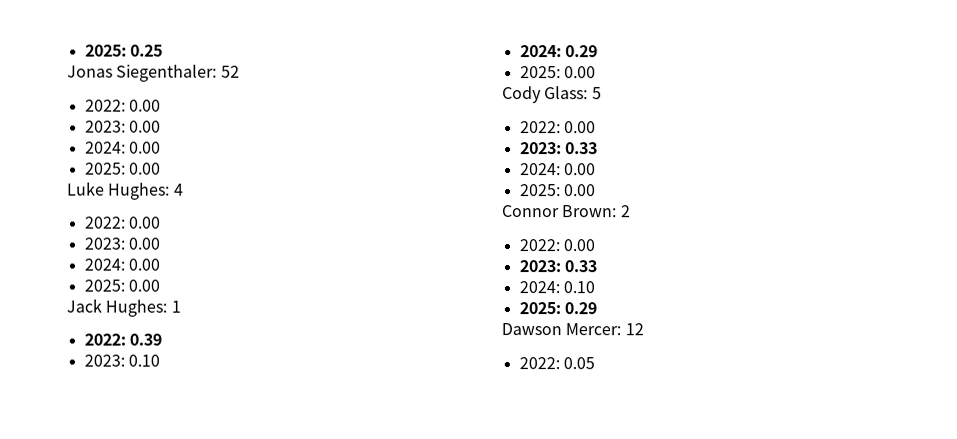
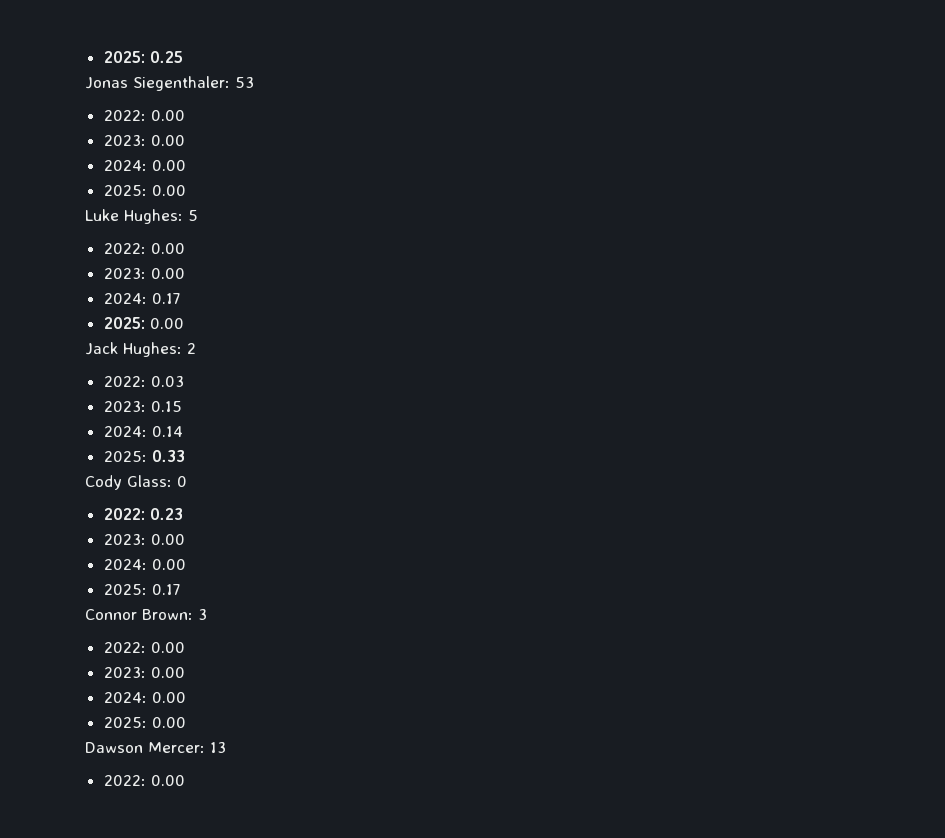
- Jonas Siegenthaler: 52
+ Jonas Siegenthaler: 53
- Luke Hughes: 4
+ Luke Hughes: 5
+ 2022: 0.00
+ 2023: 0.00
+ 2024: 0.17
+ 2025: 0.00
+ Jack Hughes: 2
+ 2022: 0.03
+ 2023: 0.15
+ 2024: 0.14
+ 2025: 0.33
+ Cody Glass: 0
+ 2022: 0.23
+ 2023: 0.00
+ 2024: 0.00
+ 2025: 0.17
+ Connor Brown: 3
  2022: 0.00
  2023: 0.00
  2024: 0.00
  2025: 0.00
- Jack Hughes: 1
- 2022: 0.39
- 2023: 0.10
- 2024: 0.29
- 2025: 0.00
- Cody Glass: 5
+ Dawson Mercer: 13
  2022: 0.00
- 2023: 0.33
- 2024: 0.00
- 2025: 0.00
- Connor Brown: 2
- 2022: 0.00
- 2023: 0.33
- 2024: 0.10
- 2025: 0.29
- Dawson Mercer: 12
- 2022: 0.05

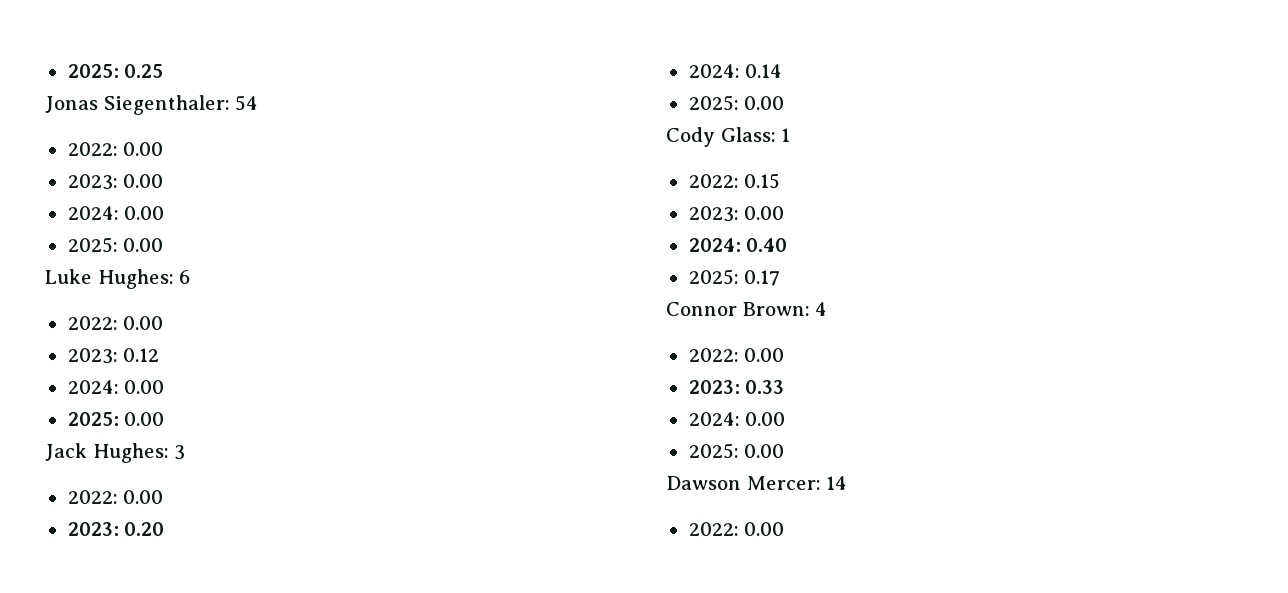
- Jonas Siegenthaler: 53
+ Jonas Siegenthaler: 54
- Luke Hughes: 5
+ Luke Hughes: 6
  2022: 0.00
- 2023: 0.00
- 2024: 0.17
+ 2023: 0.12
+ 2024: 0.00
- Jack Hughes: 2
- 2022: 0.03
- 2023: 0.15
+ Jack Hughes: 3
+ 2022: 0.00
+ 2023: 0.20
  2024: 0.14
- 2025: 0.33
+ 2025: 0.00
- Cody Glass: 0
- 2022: 0.23
+ Cody Glass: 1
+ 2022: 0.15
  2023: 0.00
- 2024: 0.00
+ 2024: 0.40
- Connor Brown: 3
+ Connor Brown: 4
  2022: 0.00
- 2023: 0.00
+ 2023: 0.33
- Dawson Mercer: 13
+ Dawson Mercer: 14

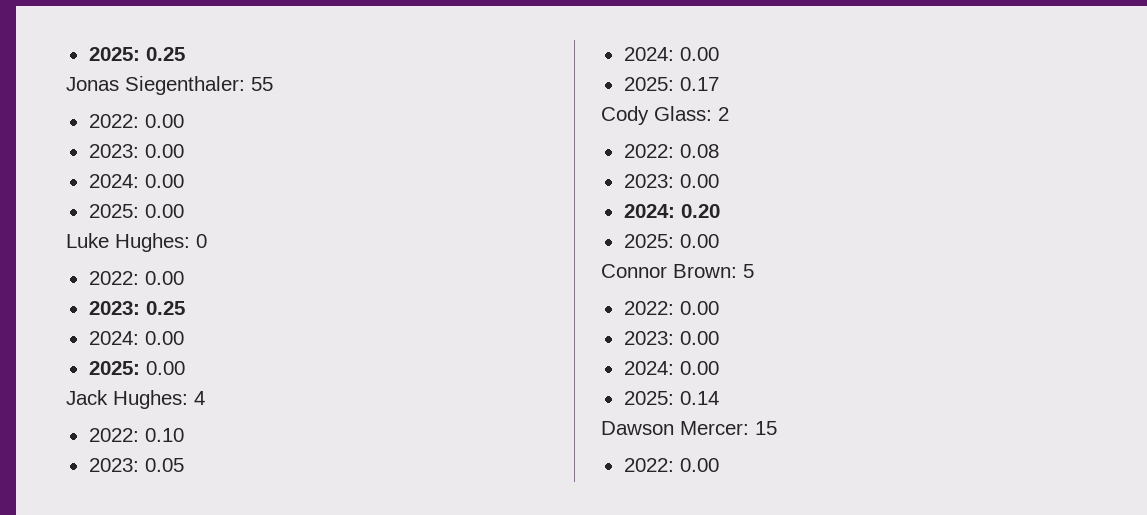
- Jonas Siegenthaler: 54
+ Jonas Siegenthaler: 55
- Luke Hughes: 6
+ Luke Hughes: 0
  2022: 0.00
- 2023: 0.12
+ 2023: 0.25
- Jack Hughes: 3
+ Jack Hughes: 4
+ 2022: 0.10
+ 2023: 0.05
+ 2024: 0.00
+ 2025: 0.17
+ Cody Glass: 2
+ 2022: 0.08
+ 2023: 0.00
+ 2024: 0.20
+ 2025: 0.00
+ Connor Brown: 5
  2022: 0.00
- 2023: 0.20
- 2024: 0.14
- 2025: 0.00
- Cody Glass: 1
- 2022: 0.15
  2023: 0.00
- 2024: 0.40
- 2025: 0.17
- Connor Brown: 4
- 2022: 0.00
- 2023: 0.33
  2024: 0.00
- 2025: 0.00
+ 2025: 0.14
- Dawson Mercer: 14
+ Dawson Mercer: 15

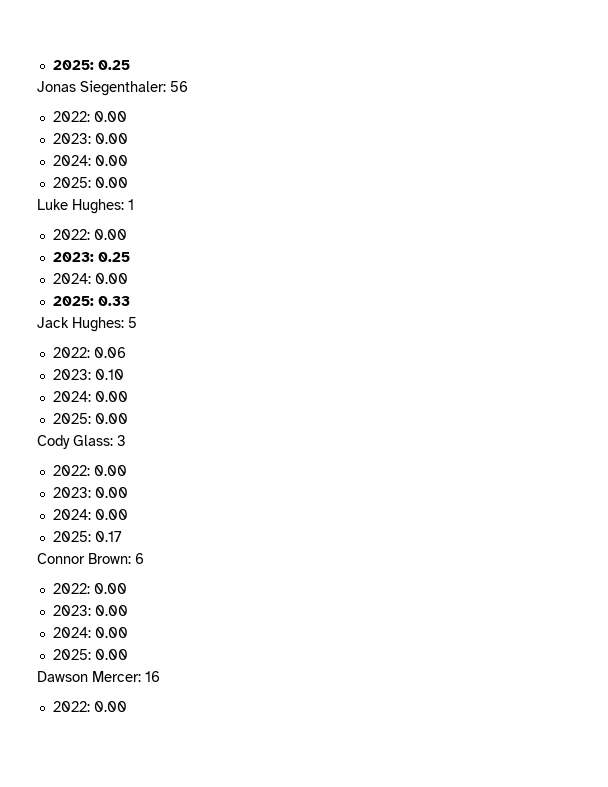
- Jonas Siegenthaler: 55
+ Jonas Siegenthaler: 56
- Luke Hughes: 0
+ Luke Hughes: 1
  2023: 0.25
  2024: 0.00
- 2025: 0.00
+ 2025: 0.33
- Jack Hughes: 4
- 2022: 0.10
- 2023: 0.05
+ Jack Hughes: 5
+ 2022: 0.06
+ 2023: 0.10
  2024: 0.00
- 2025: 0.17
+ 2025: 0.00
- Cody Glass: 2
- 2022: 0.08
- 2023: 0.00
- 2024: 0.20
- 2025: 0.00
- Connor Brown: 5
+ Cody Glass: 3
  2022: 0.00
  2023: 0.00
  2024: 0.00
- 2025: 0.14
+ 2025: 0.17
+ Connor Brown: 6
+ 2022: 0.00
+ 2023: 0.00
+ 2024: 0.00
+ 2025: 0.00
- Dawson Mercer: 15
+ Dawson Mercer: 16

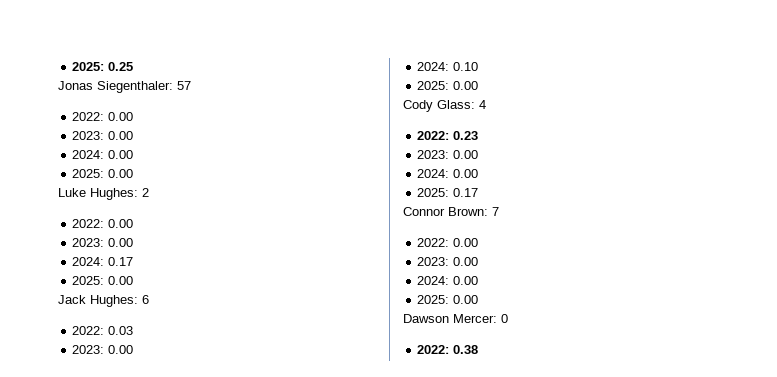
- Jonas Siegenthaler: 56
+ Jonas Siegenthaler: 57
- Luke Hughes: 1
+ Luke Hughes: 2
  2022: 0.00
- 2023: 0.25
- 2024: 0.00
- 2025: 0.33
+ 2023: 0.00
+ 2024: 0.17
+ 2025: 0.00
- Jack Hughes: 5
- 2022: 0.06
- 2023: 0.10
- 2024: 0.00
+ Jack Hughes: 6
+ 2022: 0.03
+ 2023: 0.00
+ 2024: 0.10
- Cody Glass: 3
- 2022: 0.00
+ Cody Glass: 4
+ 2022: 0.23
- Connor Brown: 6
+ Connor Brown: 7
- Dawson Mercer: 16
- 2022: 0.00
+ Dawson Mercer: 0
+ 2022: 0.38

